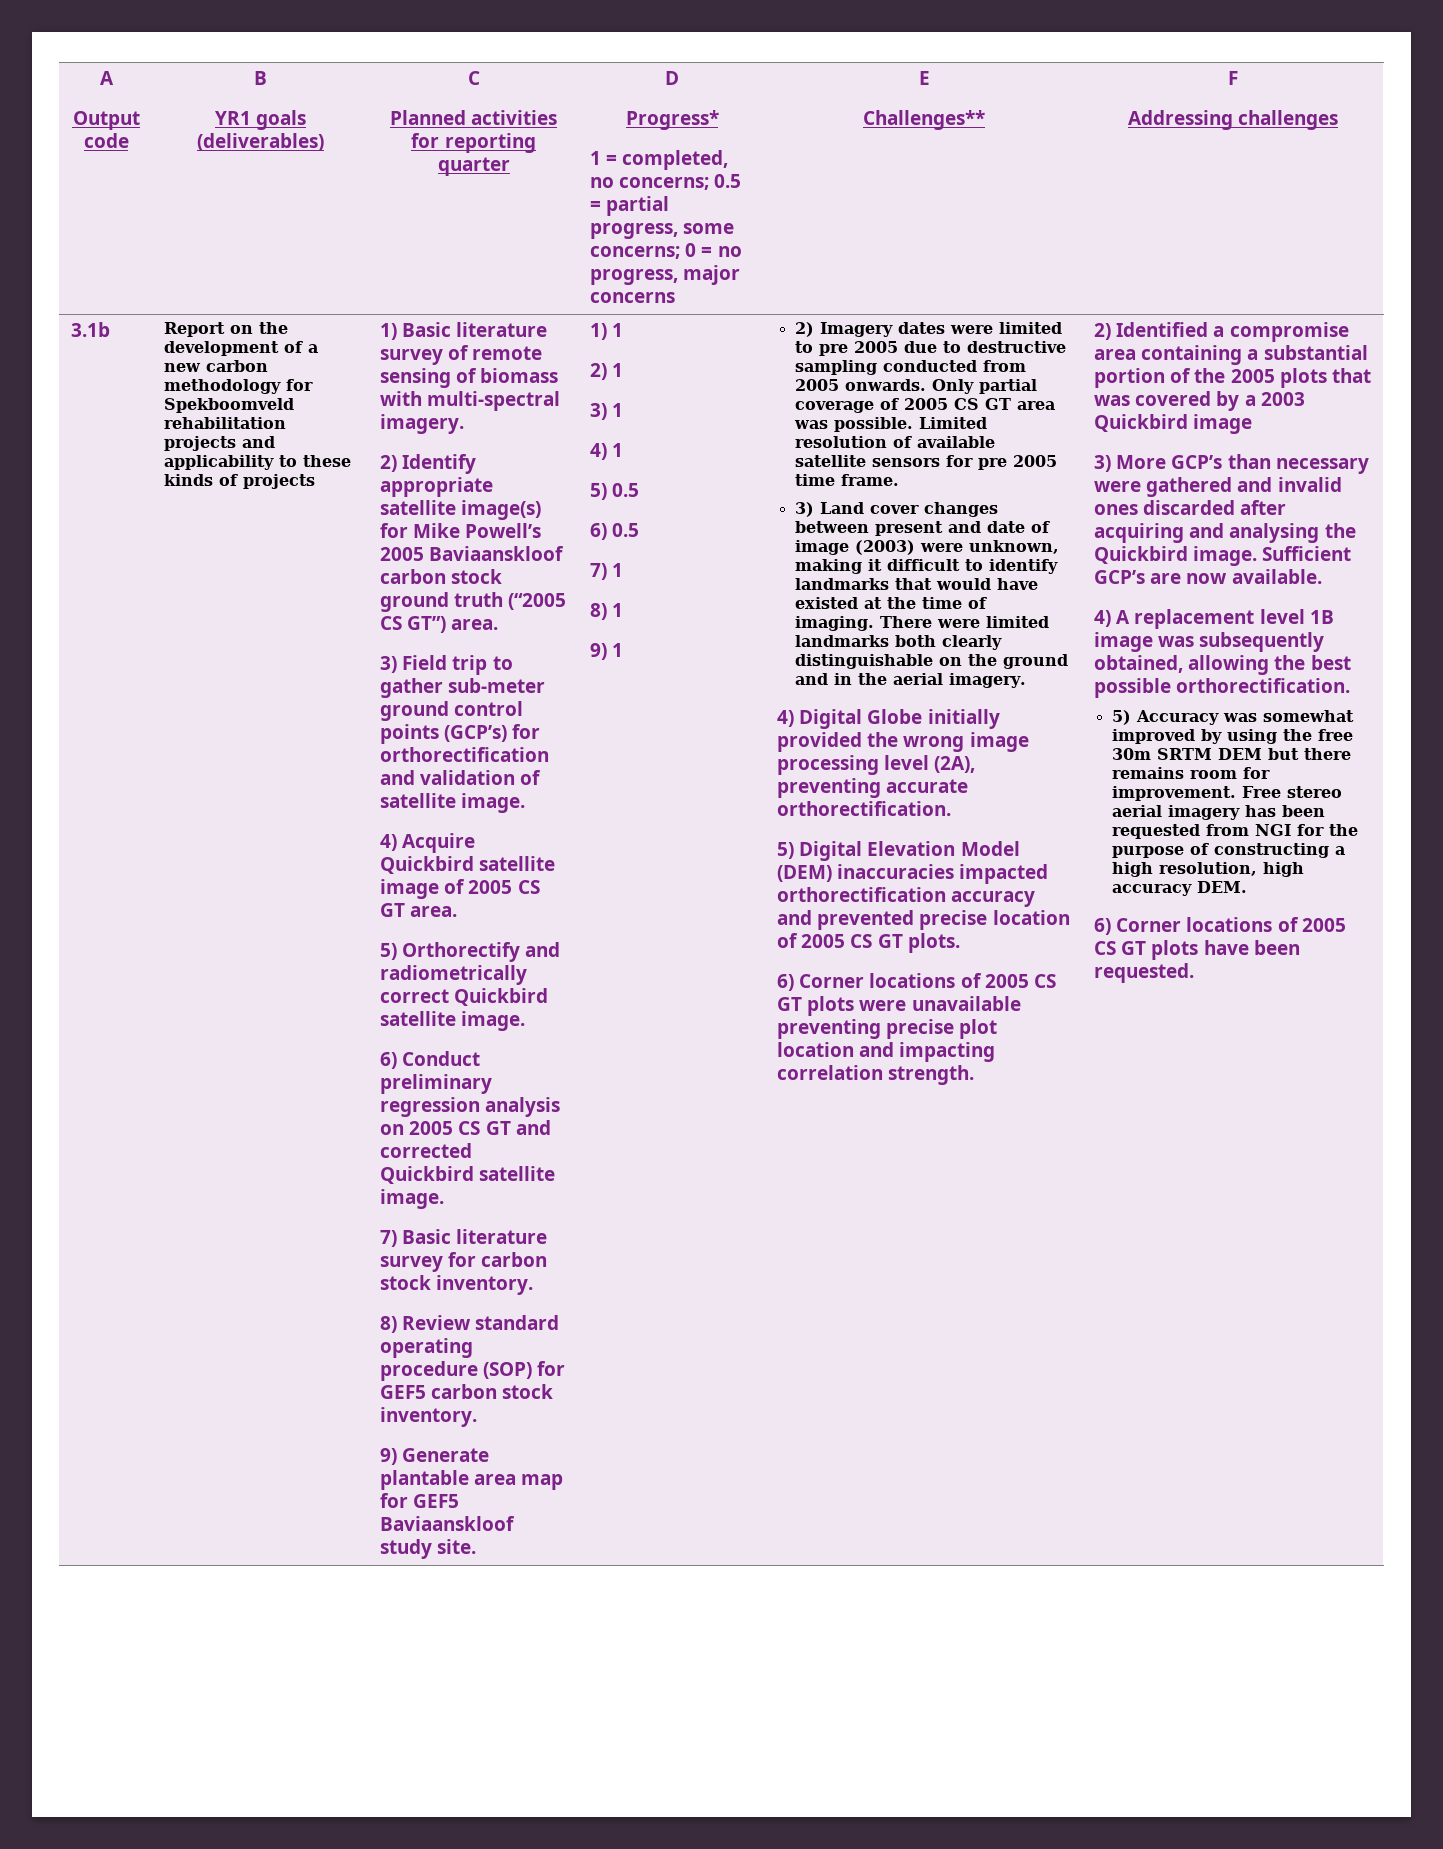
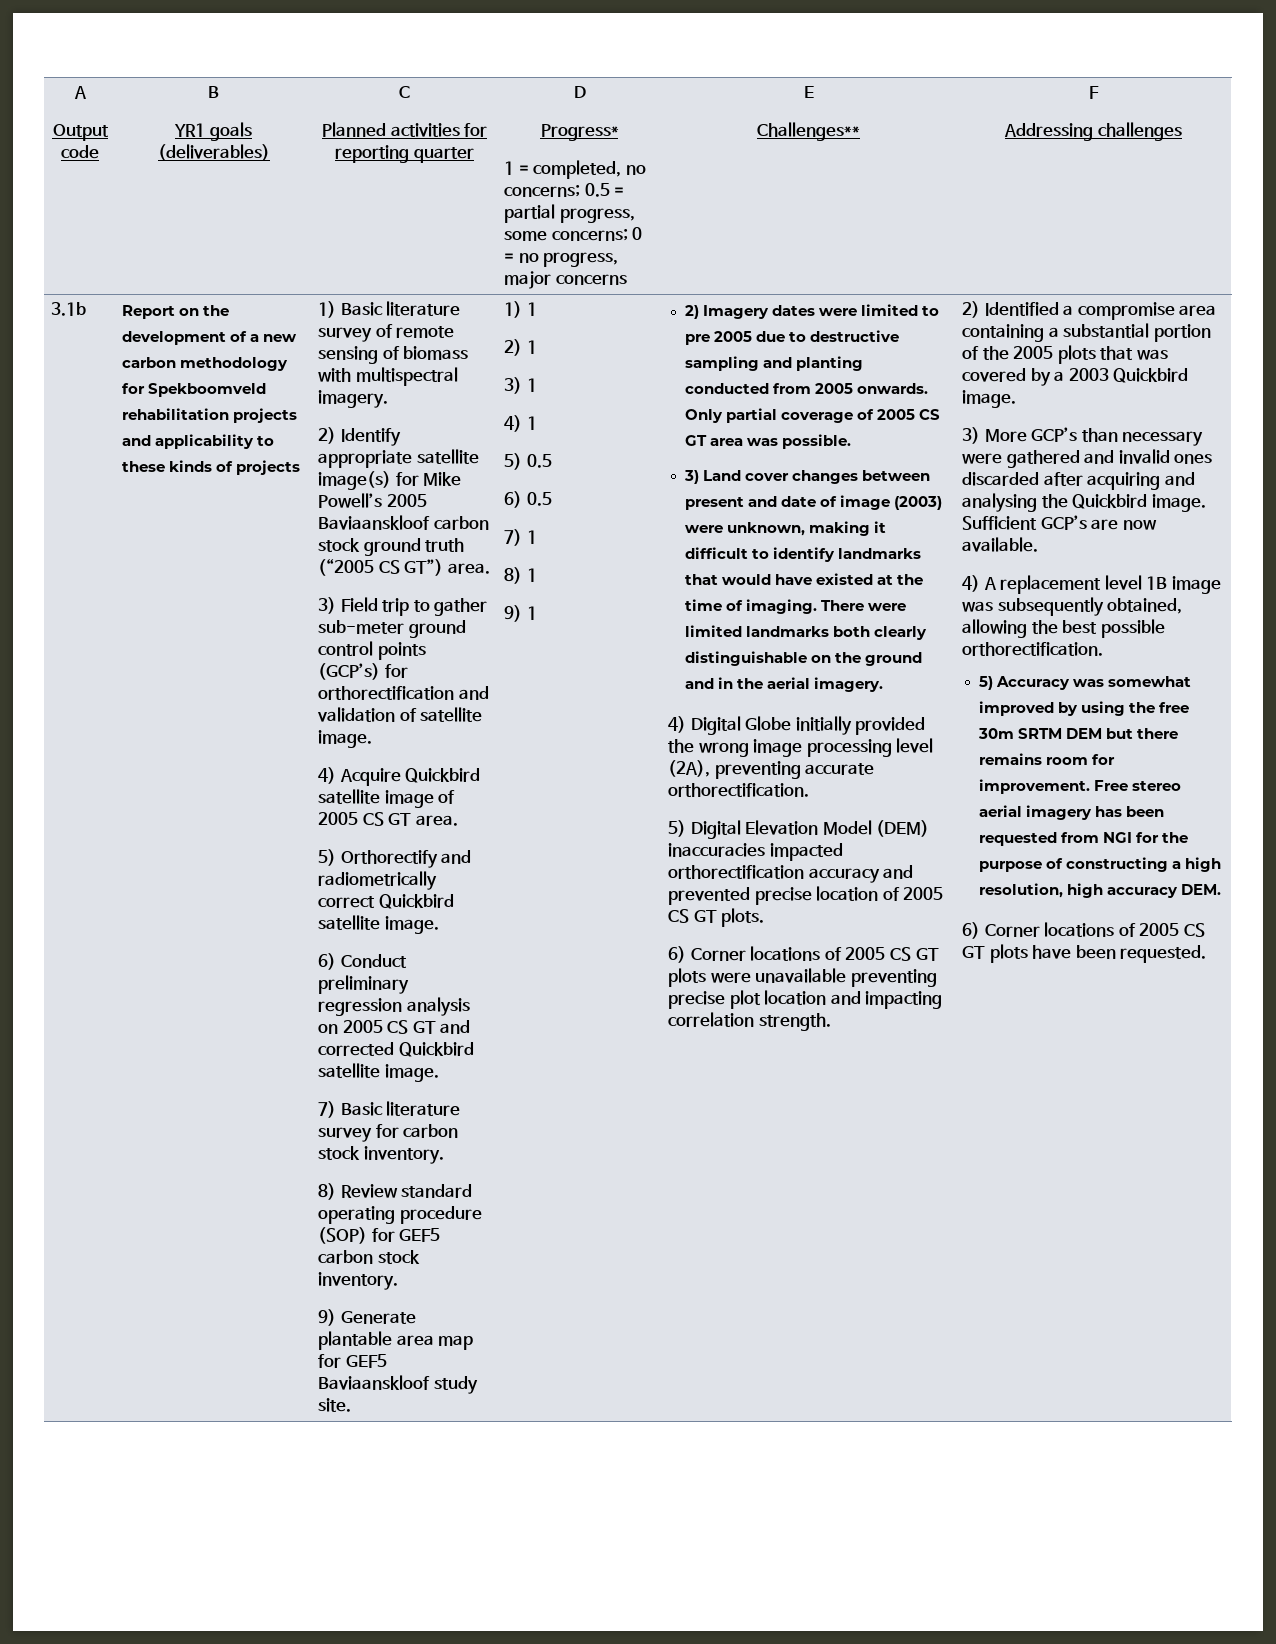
- 1) Basic literature survey of remote sensing of biomass with multi-spectral imagery.
+ 1) Basic literature survey of remote sensing of biomass with multispectral imagery.
- 2) Imagery dates were limited to pre 2005 due to destructive sampling conducted from 2005 onwards.
+ 2) Imagery dates were limited to pre 2005 due to destructive sampling and planting conducted from 2005 onwards.
- Limited resolution of available satellite sensors for pre 2005 time frame.
- 2) Identified a compromise area containing a substantial portion of the 2005 plots that was covered by a 2003 Quickbird image
+ 2) Identified a compromise area containing a substantial portion of the 2005 plots that was covered by a 2003 Quickbird image.

